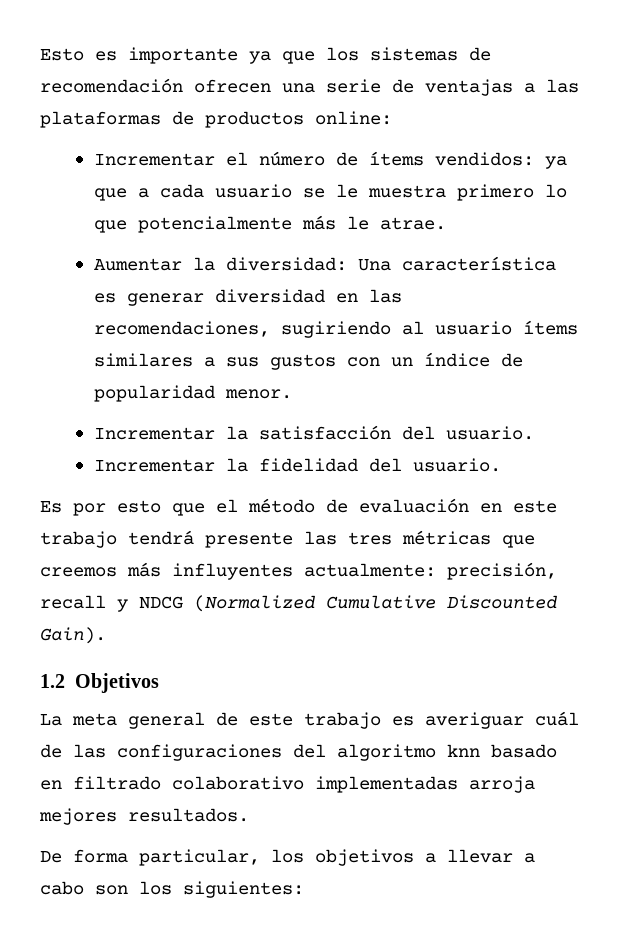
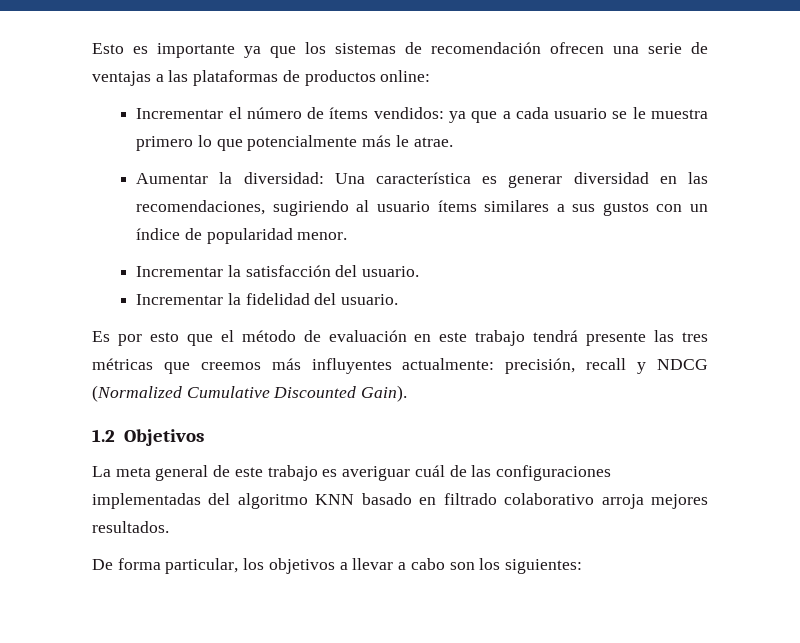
- La meta general de este trabajo es averiguar cuál de las configuraciones del algoritmo knn basado en filtrado colaborativo implementadas arroja mejores resultados.
+ La meta general de este trabajo es averiguar cuál de las configuraciones implementadas del algoritmo KNN basado en filtrado colaborativo arroja mejores resultados.

